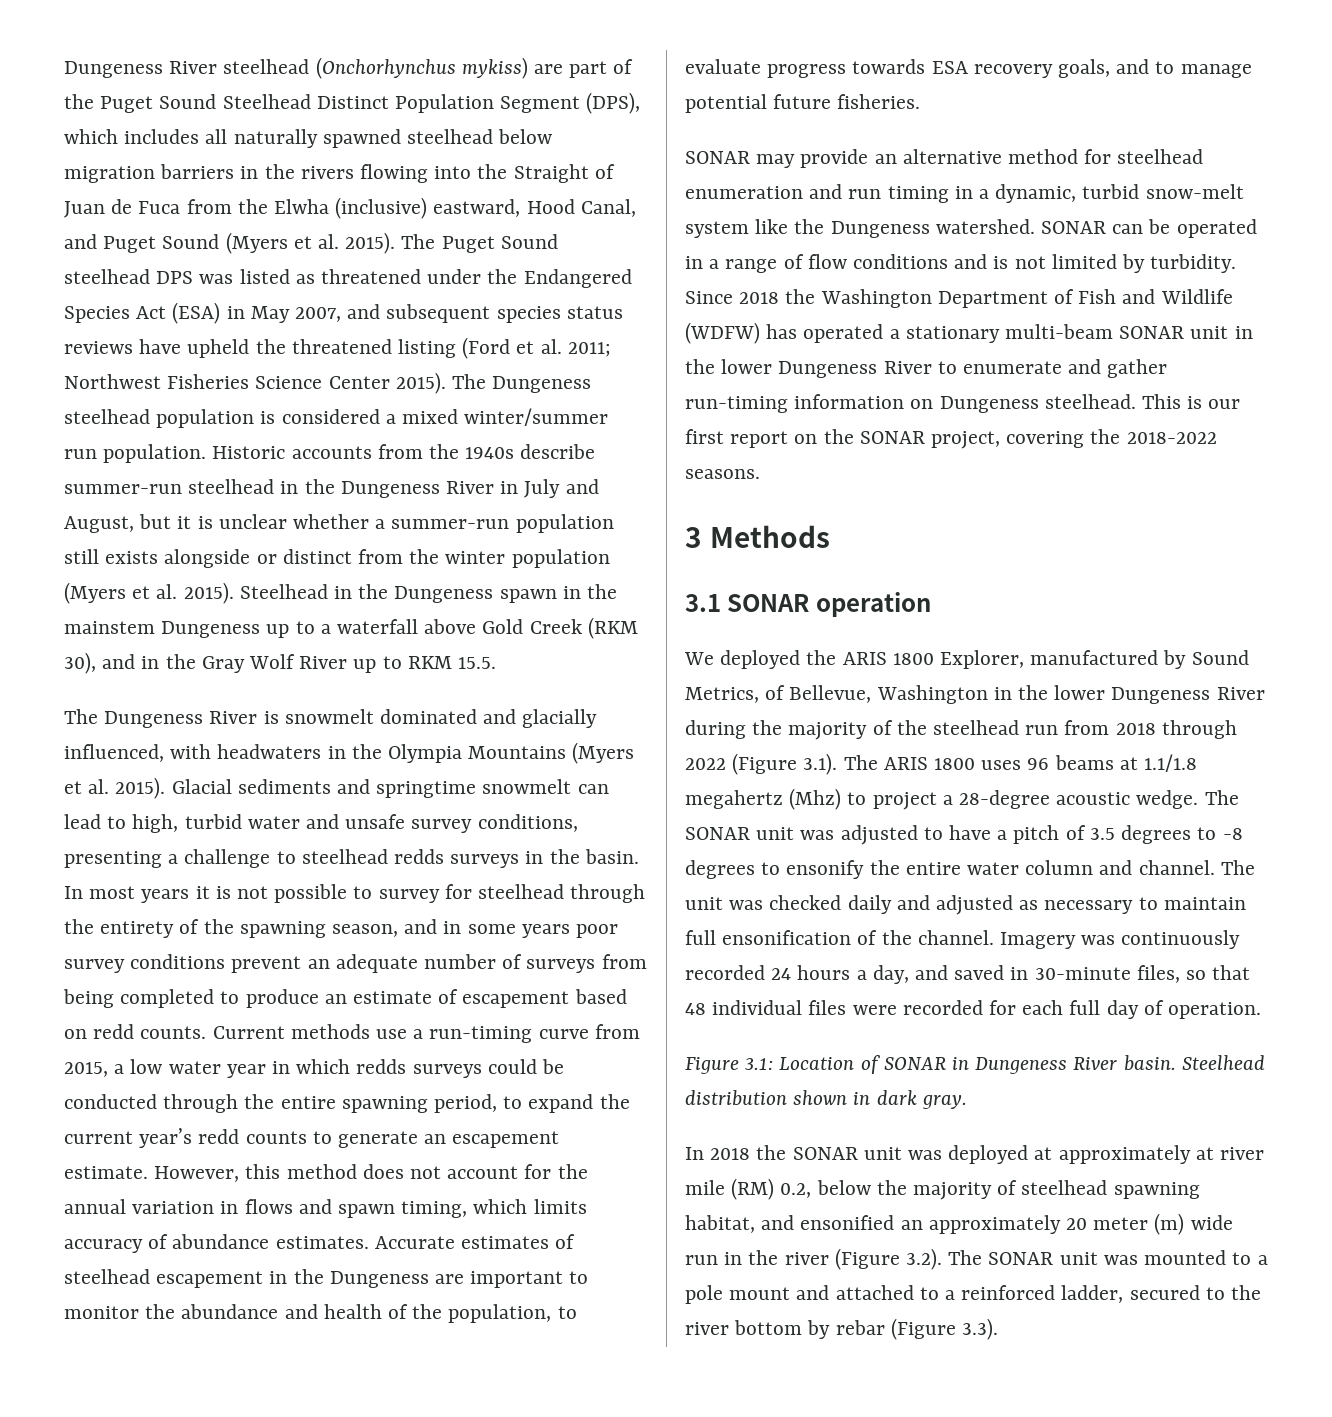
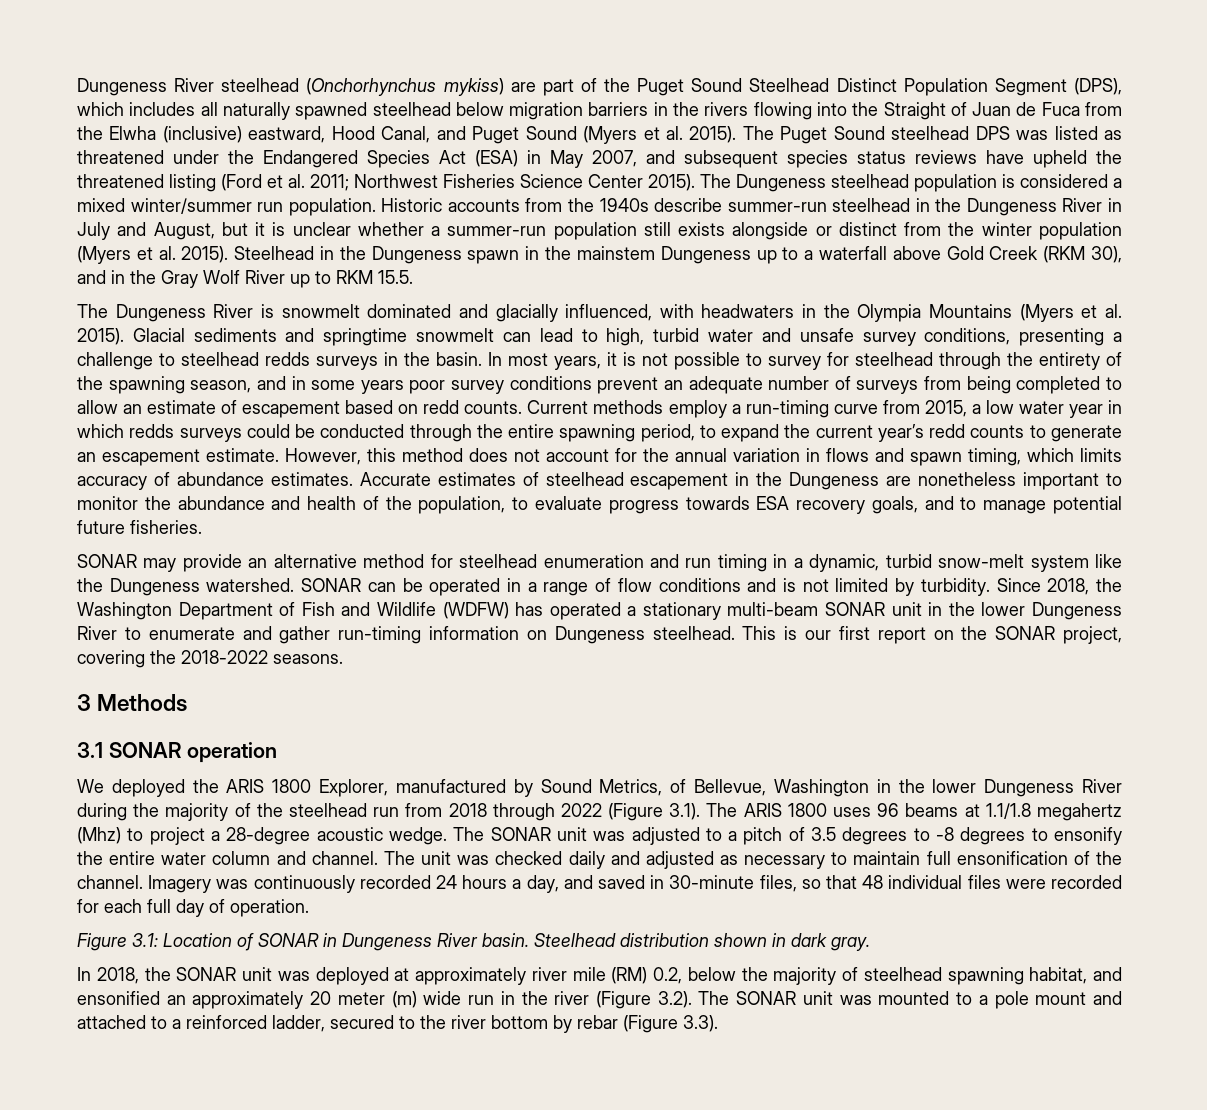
- In most years it is not possible to survey for steelhead through the entirety of the spawning season, and in some years poor survey conditions prevent an adequate number of surveys from being completed to produce an estimate of escapement based on redd counts.
+ In most years, it is not possible to survey for steelhead through the entirety of the spawning season, and in some years poor survey conditions prevent an adequate number of surveys from being completed to allow an estimate of escapement based on redd counts.
- Current methods use a run-timing curve from 2015, a low water year in which redds surveys could be conducted through the entire spawning period, to expand the current year’s redd counts to generate an escapement estimate.
+ Current methods employ a run-timing curve from 2015, a low water year in which redds surveys could be conducted through the entire spawning period, to expand the current year’s redd counts to generate an escapement estimate.
- Accurate estimates of steelhead escapement in the Dungeness are important to monitor the abundance and health of the population, to evaluate progress towards ESA recovery goals, and to manage potential future fisheries.
+ Accurate estimates of steelhead escapement in the Dungeness are nonetheless important to monitor the abundance and health of the population, to evaluate progress towards ESA recovery goals, and to manage potential future fisheries.
- Since 2018 the Washington Department of Fish and Wildlife (WDFW) has operated a stationary multi-beam SONAR unit in the lower Dungeness River to enumerate and gather run-timing information on Dungeness steelhead.
+ Since 2018, the Washington Department of Fish and Wildlife (WDFW) has operated a stationary multi-beam SONAR unit in the lower Dungeness River to enumerate and gather run-timing information on Dungeness steelhead.
- The SONAR unit was adjusted to have a pitch of 3.5 degrees to -8 degrees to ensonify the entire water column and channel.
+ The SONAR unit was adjusted to a pitch of 3.5 degrees to -8 degrees to ensonify the entire water column and channel.
- In 2018 the SONAR unit was deployed at approximately at river mile (RM) 0.2, below the majority of steelhead spawning habitat, and ensonified an approximately 20 meter (m) wide run in the river (Figure 3.2). The SONAR unit was mounted to a pole mount and attached to a reinforced ladder, secured to the river bottom by rebar (Figure 3.3).
+ In 2018, the SONAR unit was deployed at approximately river mile (RM) 0.2, below the majority of steelhead spawning habitat, and ensonified an approximately 20 meter (m) wide run in the river (Figure 3.2). The SONAR unit was mounted to a pole mount and attached to a reinforced ladder, secured to the river bottom by rebar (Figure 3.3).

